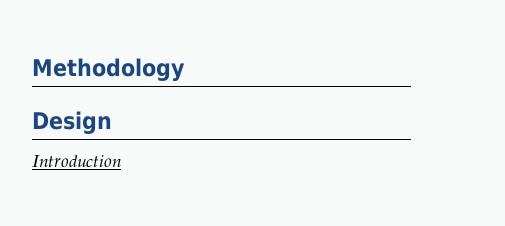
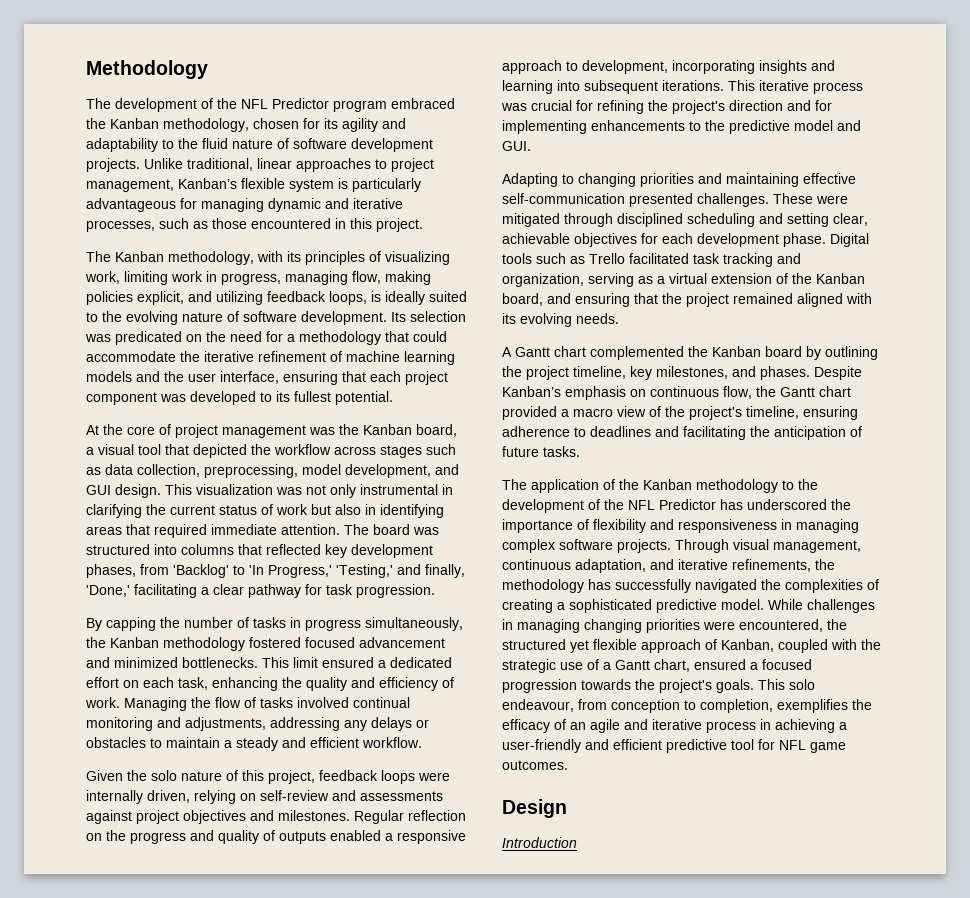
+ The development of the NFL Predictor program embraced the Kanban methodology, chosen for its agility and adaptability to the fluid nature of software development projects. Unlike traditional, linear approaches to project management, Kanban’s flexible system is particularly advantageous for managing dynamic and iterative processes, such as those encountered in this project.
+ The Kanban methodology, with its principles of visualizing work, limiting work in progress, managing flow, making policies explicit, and utilizing feedback loops, is ideally suited to the evolving nature of software development. Its selection was predicated on the need for a methodology that could accommodate the iterative refinement of machine learning models and the user interface, ensuring that each project component was developed to its fullest potential.
+ At the core of project management was the Kanban board, a visual tool that depicted the workflow across stages such as data collection, preprocessing, model development, and GUI design. This visualization was not only instrumental in clarifying the current status of work but also in identifying areas that required immediate attention. The board was structured into columns that reflected key development phases, from 'Backlog' to 'In Progress,' 'Testing,' and finally, 'Done,' facilitating a clear pathway for task progression.
+ By capping the number of tasks in progress simultaneously, the Kanban methodology fostered focused advancement and minimized bottlenecks. This limit ensured a dedicated effort on each task, enhancing the quality and efficiency of work. Managing the flow of tasks involved continual monitoring and adjustments, addressing any delays or obstacles to maintain a steady and efficient workflow.
+ Given the solo nature of this project, feedback loops were internally driven, relying on self-review and assessments against project objectives and milestones. Regular reflection on the progress and quality of outputs enabled a responsive approach to development, incorporating insights and learning into subsequent iterations. This iterative process was crucial for refining the project's direction and for implementing enhancements to the predictive model and GUI.
+ Adapting to changing priorities and maintaining effective self-communication presented challenges. These were mitigated through disciplined scheduling and setting clear, achievable objectives for each development phase. Digital tools such as Trello facilitated task tracking and organization, serving as a virtual extension of the Kanban board, and ensuring that the project remained aligned with its evolving needs.
+ A Gantt chart complemented the Kanban board by outlining the project timeline, key milestones, and phases. Despite Kanban’s emphasis on continuous flow, the Gantt chart provided a macro view of the project's timeline, ensuring adherence to deadlines and facilitating the anticipation of future tasks.
+ The application of the Kanban methodology to the development of the NFL Predictor has underscored the importance of flexibility and responsiveness in managing complex software projects. Through visual management, continuous adaptation, and iterative refinements, the methodology has successfully navigated the complexities of creating a sophisticated predictive model. While challenges in managing changing priorities were encountered, the structured yet flexible approach of Kanban, coupled with the strategic use of a Gantt chart, ensured a focused progression towards the project's goals. This solo endeavour, from conception to completion, exemplifies the efficacy of an agile and iterative process in achieving a user-friendly and efficient predictive tool for NFL game outcomes.

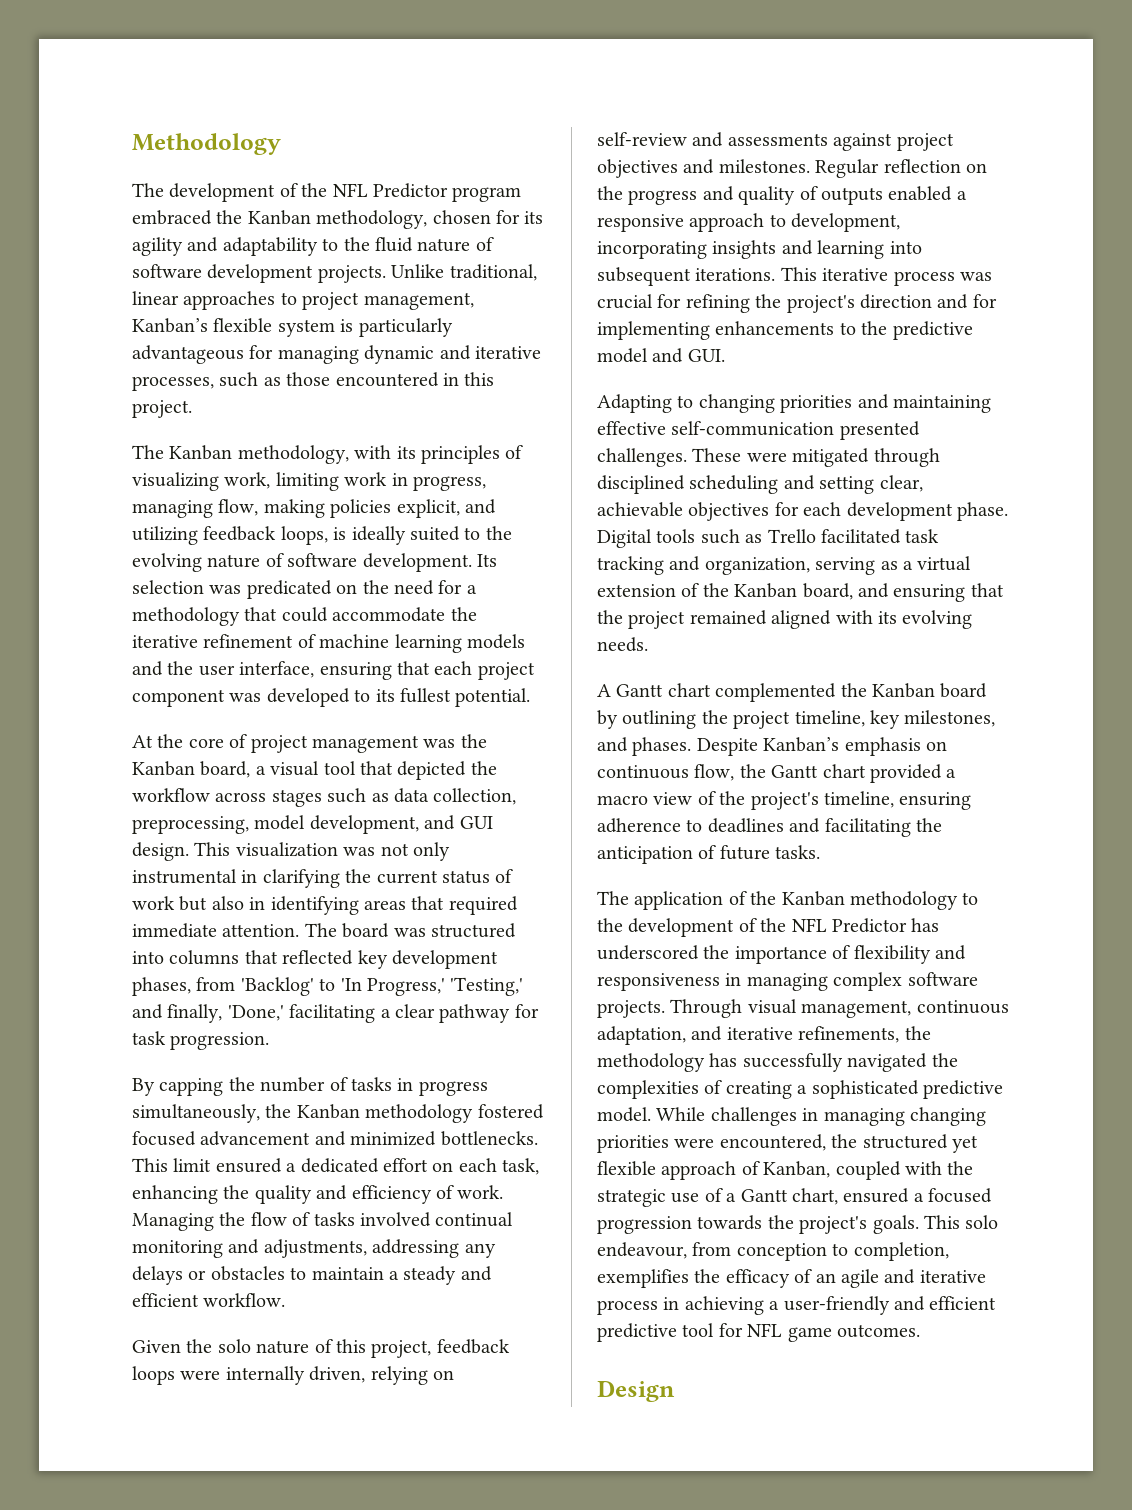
- Introduction

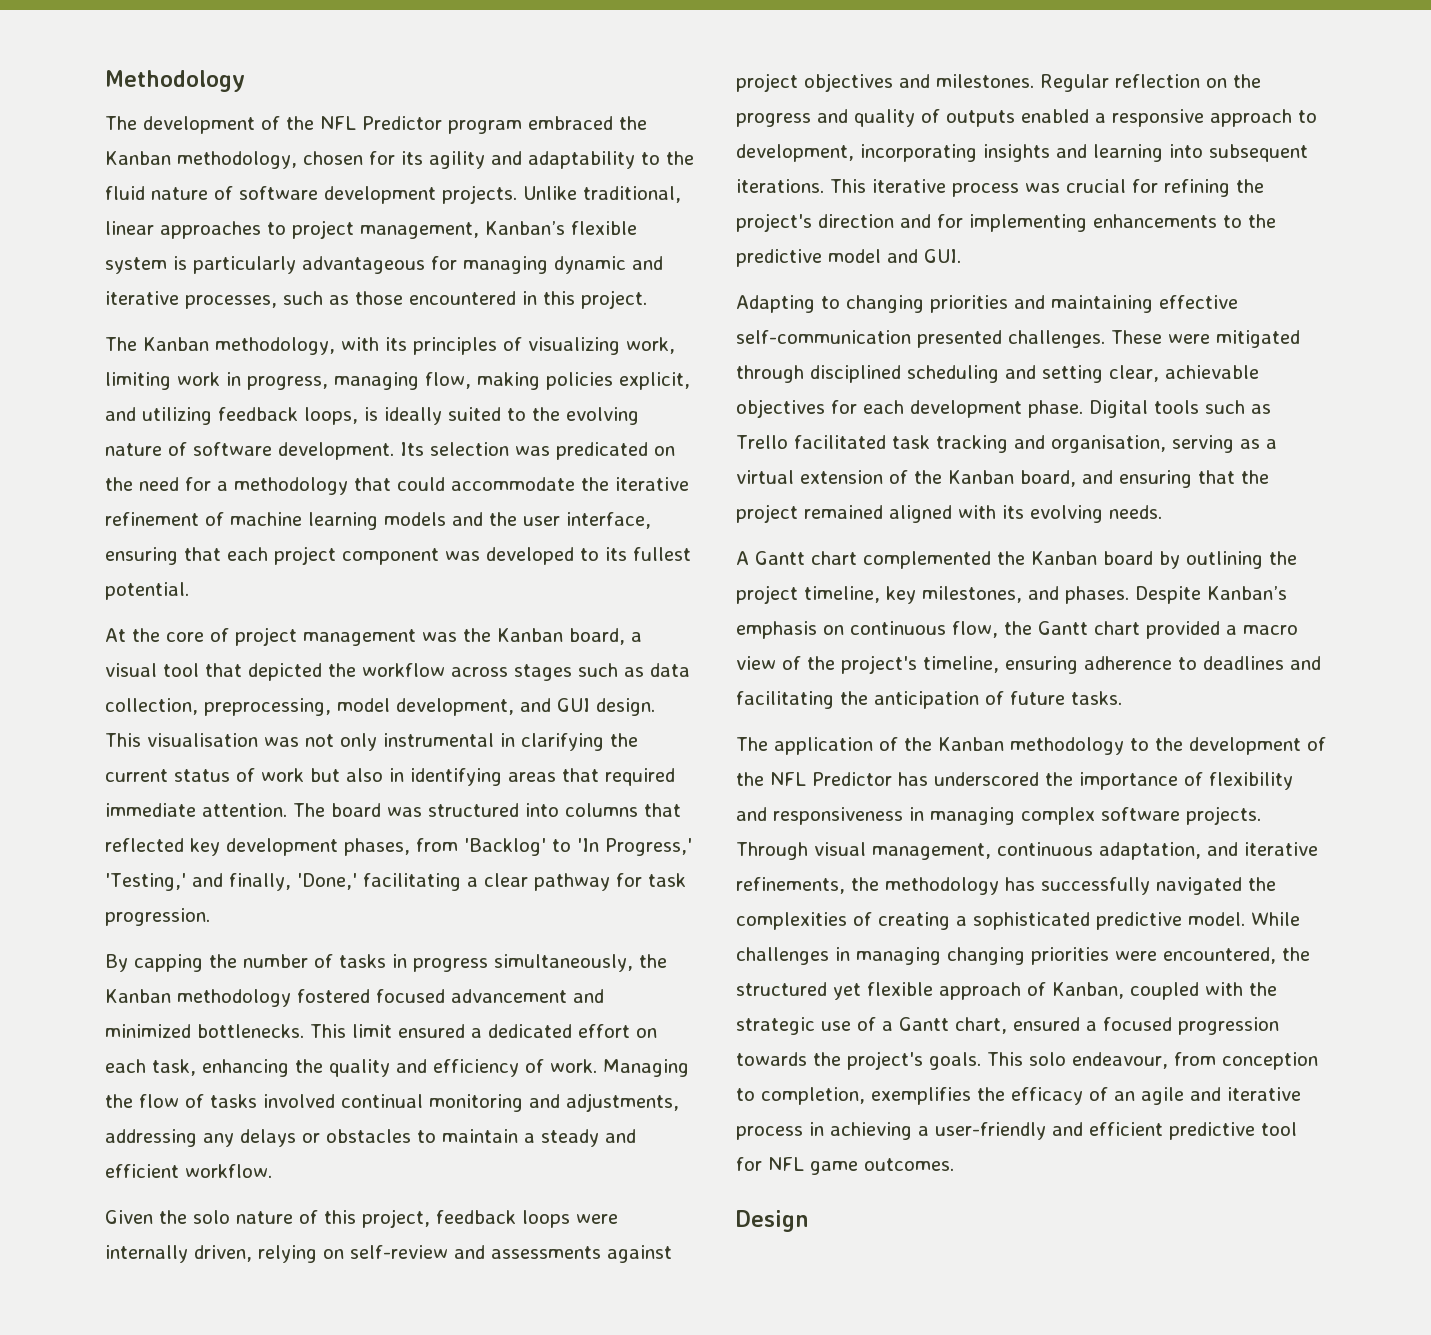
- This visualization was not only instrumental in clarifying the current status of work but also in identifying areas that required immediate attention.
+ This visualisation was not only instrumental in clarifying the current status of work but also in identifying areas that required immediate attention.
- Digital tools such as Trello facilitated task tracking and organization, serving as a virtual extension of the Kanban board, and ensuring that the project remained aligned with its evolving needs.
+ Digital tools such as Trello facilitated task tracking and organisation, serving as a virtual extension of the Kanban board, and ensuring that the project remained aligned with its evolving needs.

